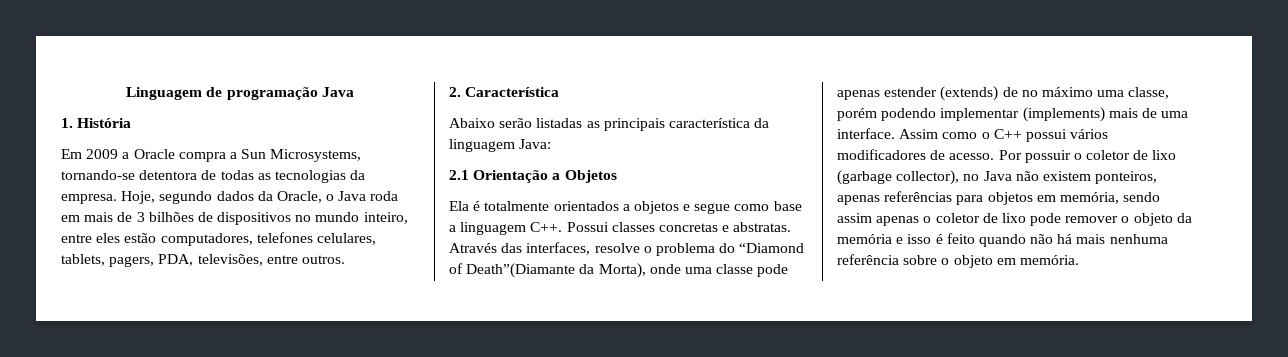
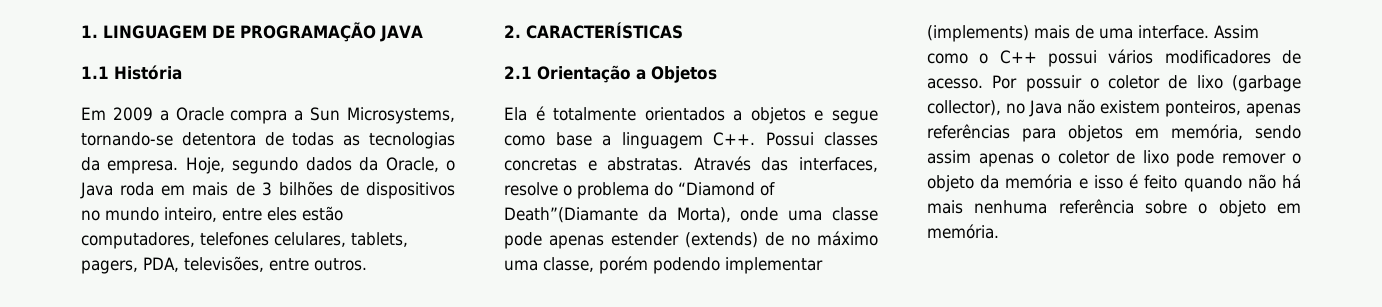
- Linguagem de programação Java
- 1. História
+ 1. LINGUAGEM DE PROGRAMAÇÃO JAVA
+ 1.1 História
- 2. Característica
- Abaixo serão listadas as principais característica da linguagem Java:
+ 2. CARACTERÍSTICAS

